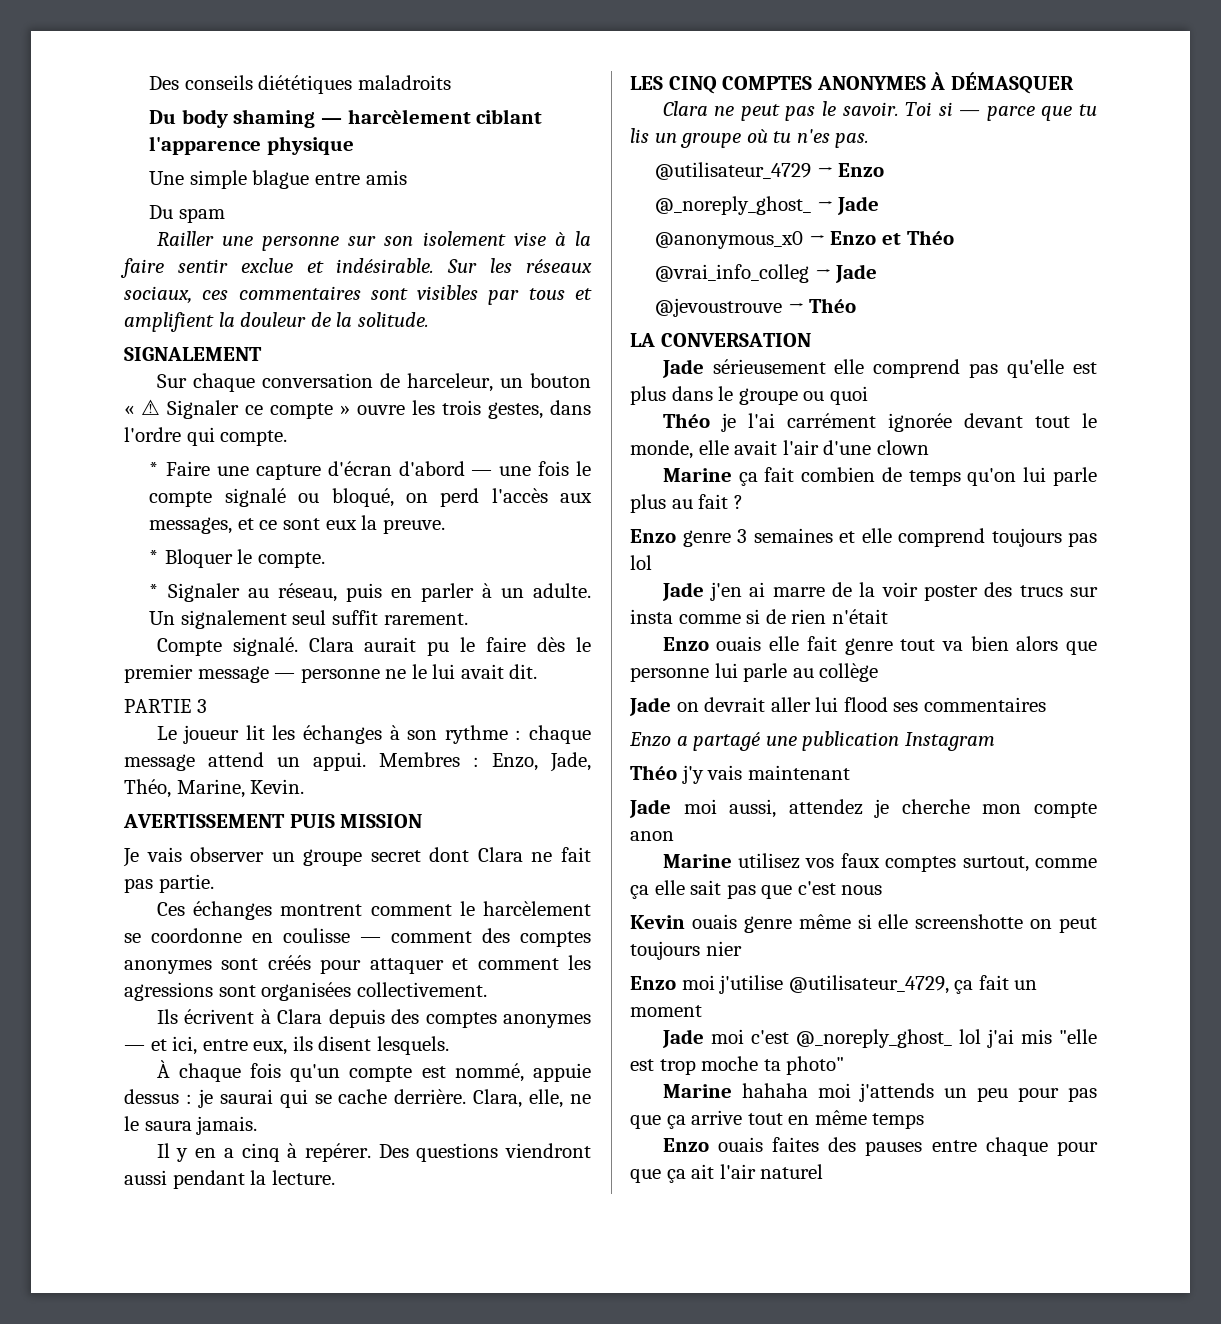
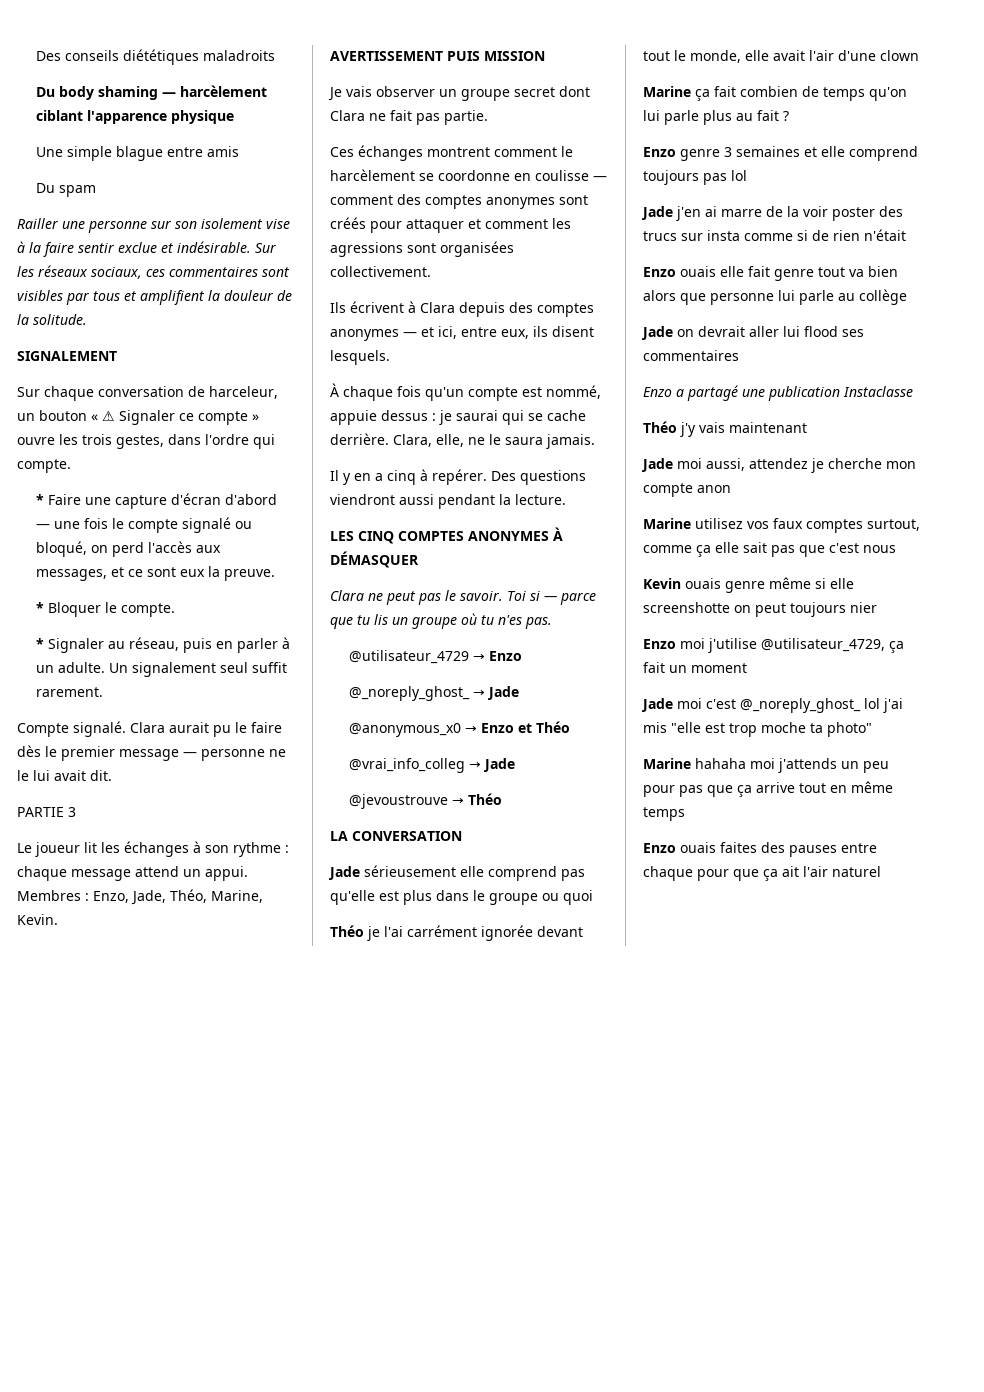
- Enzo a partagé une publication Instagram
+ Enzo a partagé une publication Instaclasse

